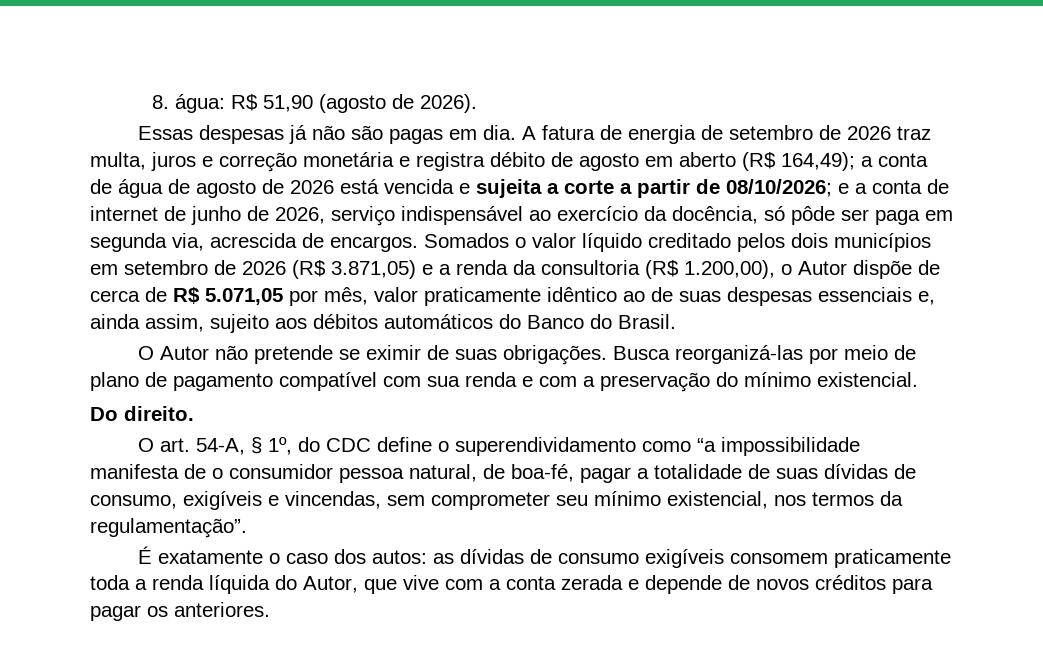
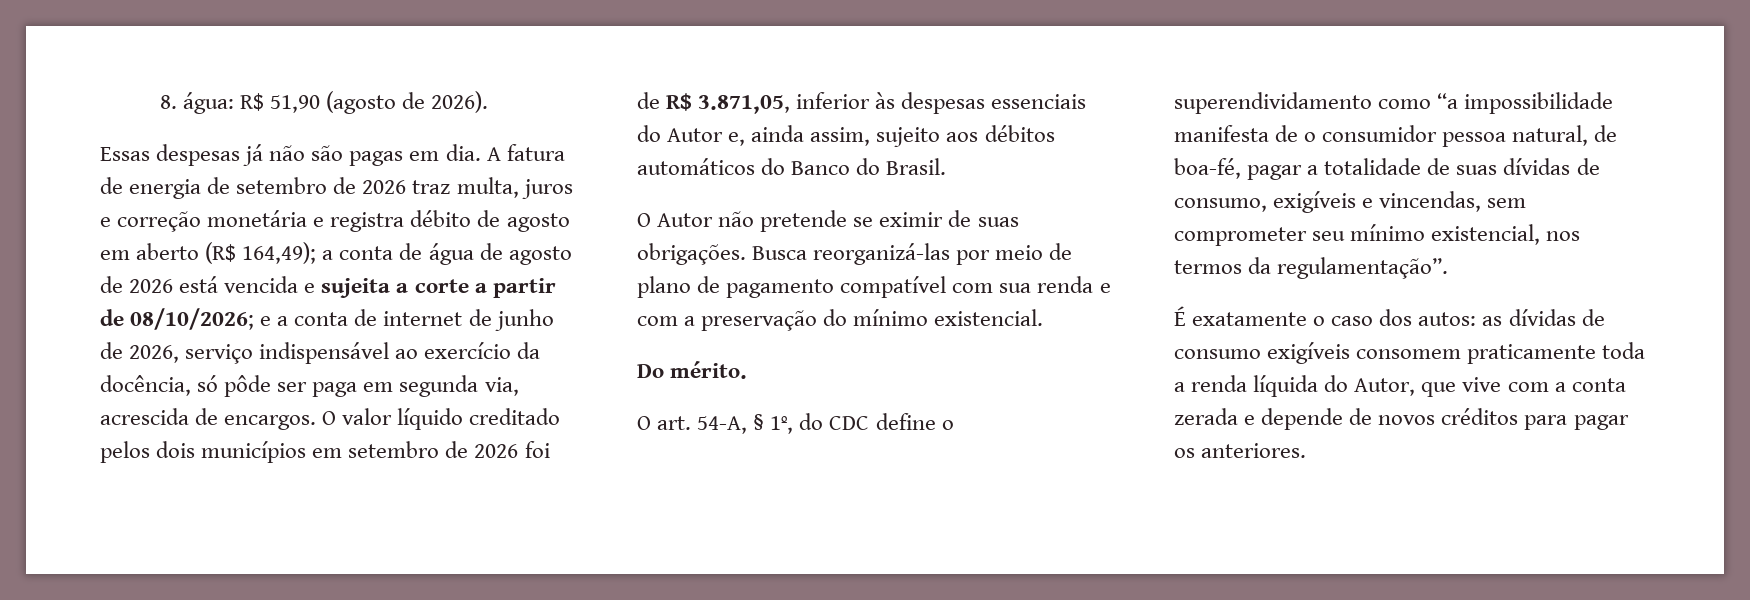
- Somados o valor líquido creditado pelos dois municípios em setembro de 2026 (R$ 3.871,05) e a renda da consultoria (R$ 1.200,00), o Autor dispõe de cerca de R$ 5.071,05 por mês, valor praticamente idêntico ao de suas despesas essenciais e, ainda assim, sujeito aos débitos automáticos do Banco do Brasil.
+ O valor líquido creditado pelos dois municípios em setembro de 2026 foi de R$ 3.871,05, inferior às despesas essenciais do Autor e, ainda assim, sujeito aos débitos automáticos do Banco do Brasil.
- Do direito.
+ Do mérito.

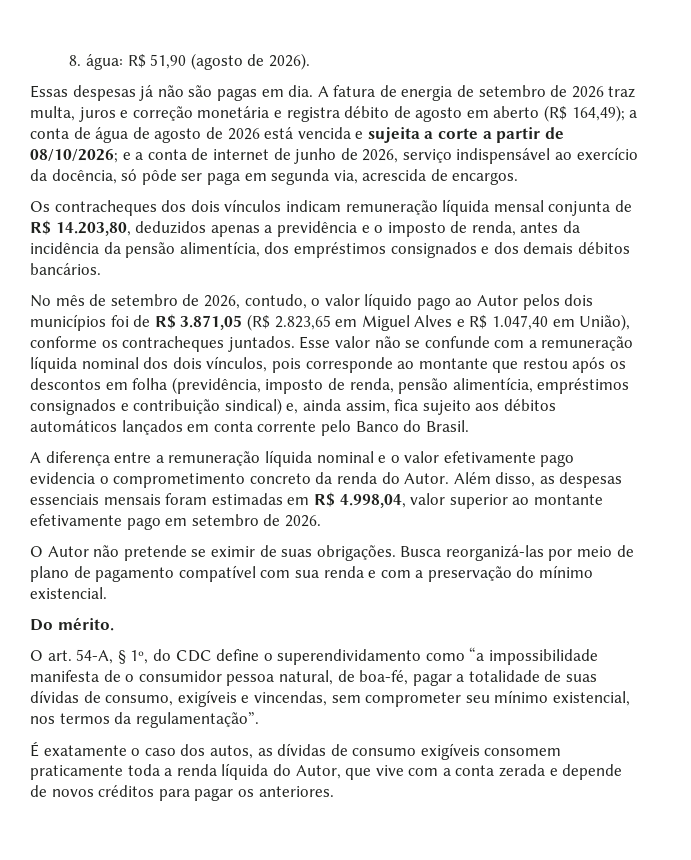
- e a conta de internet de junho de 2026, serviço indispensável ao exercício da docência, só pôde ser paga em segunda via, acrescida de encargos. O valor líquido creditado pelos dois municípios em setembro de 2026 foi de R$ 3.871,05, inferior às despesas essenciais do Autor e, ainda assim, sujeito aos débitos automáticos do Banco do Brasil.
+ e a conta de internet de junho de 2026, serviço indispensável ao exercício da docência, só pôde ser paga em segunda via, acrescida de encargos.
+ Os contracheques dos dois vínculos indicam remuneração líquida mensal conjunta de R$ 14.203,80, deduzidos apenas a previdência e o imposto de renda, antes da incidência da pensão alimentícia, dos empréstimos consignados e dos demais débitos bancários.
+ No mês de setembro de 2026, contudo, o valor líquido pago ao Autor pelos dois municípios foi de R$ 3.871,05 (R$ 2.823,65 em Miguel Alves e R$ 1.047,40 em União), conforme os contracheques juntados. Esse valor não se confunde com a remuneração líquida nominal dos dois vínculos, pois corresponde ao montante que restou após os descontos em folha (previdência, imposto de renda, pensão alimentícia, empréstimos consignados e contribuição sindical) e, ainda assim, fica sujeito aos débitos automáticos lançados em conta corrente pelo Banco do Brasil.
+ A diferença entre a remuneração líquida nominal e o valor efetivamente pago evidencia o comprometimento concreto da renda do Autor. Além disso, as despesas essenciais mensais foram estimadas em R$ 4.998,04, valor superior ao montante efetivamente pago em setembro de 2026.
- É exatamente o caso dos autos: as dívidas de consumo exigíveis consomem praticamente toda a renda líquida do Autor, que vive com a conta zerada e depende de novos créditos para pagar os anteriores.
+ É exatamente o caso dos autos, as dívidas de consumo exigíveis consomem praticamente toda a renda líquida do Autor, que vive com a conta zerada e depende de novos créditos para pagar os anteriores.

